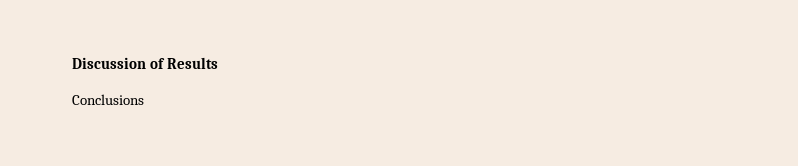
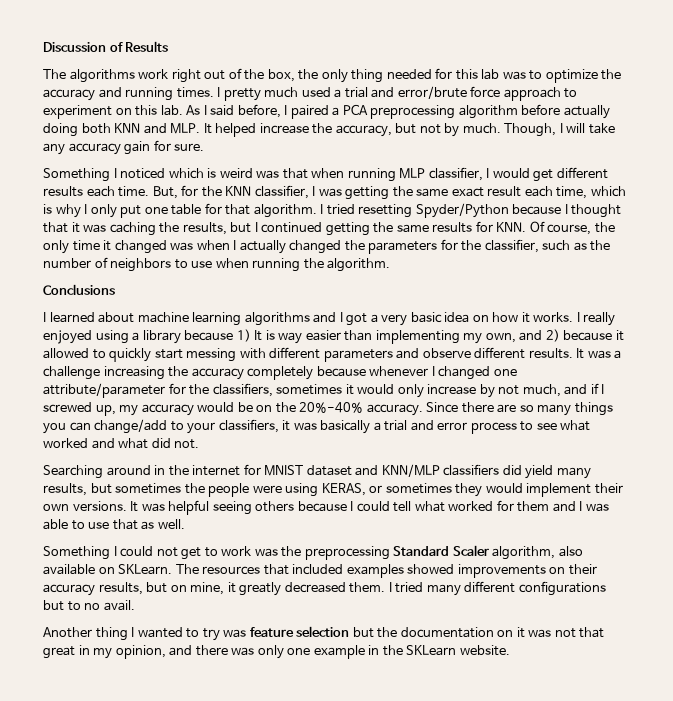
+ The algorithms work right out of the box, the only thing needed for this lab was to optimize the accuracy and running times. I pretty much used a trial and error/brute force approach to experiment on this lab. As I said before, I paired a PCA preprocessing algorithm before actually doing both KNN and MLP. It helped increase the accuracy, but not by much. Though, I will take any accuracy gain for sure.
+ Something I noticed which is weird was that when running MLP classifier, I would get different results each time. But, for the KNN classifier, I was getting the same exact result each time, which is why I only put one table for that algorithm. I tried resetting Spyder/Python because I thought that it was caching the results, but I continued getting the same results for KNN. Of course, the only time it changed was when I actually changed the parameters for the classifier, such as the number of neighbors to use when running the algorithm.
  Conclusions
+ I learned about machine learning algorithms and I got a very basic idea on how it works. I really enjoyed using a library because 1) It is way easier than implementing my own, and 2) because it allowed to quickly start messing with different parameters and observe different results. It was a challenge increasing the accuracy completely because whenever I changed one attribute/parameter for the classifiers, sometimes it would only increase by not much, and if I screwed up, my accuracy would be on the 20%-40% accuracy. Since there are so many things you can change/add to your classifiers, it was basically a trial and error process to see what worked and what did not.
+ Searching around in the internet for MNIST dataset and KNN/MLP classifiers did yield many results, but sometimes the people were using KERAS, or sometimes they would implement their own versions. It was helpful seeing others because I could tell what worked for them and I was able to use that as well.
+ Something I could not get to work was the preprocessing Standard Scaler algorithm, also available on SKLearn. The resources that included examples showed improvements on their accuracy results, but on mine, it greatly decreased them. I tried many different configurations but to no avail.
+ Another thing I wanted to try was feature selection but the documentation on it was not that great in my opinion, and there was only one example in the SKLearn website.

